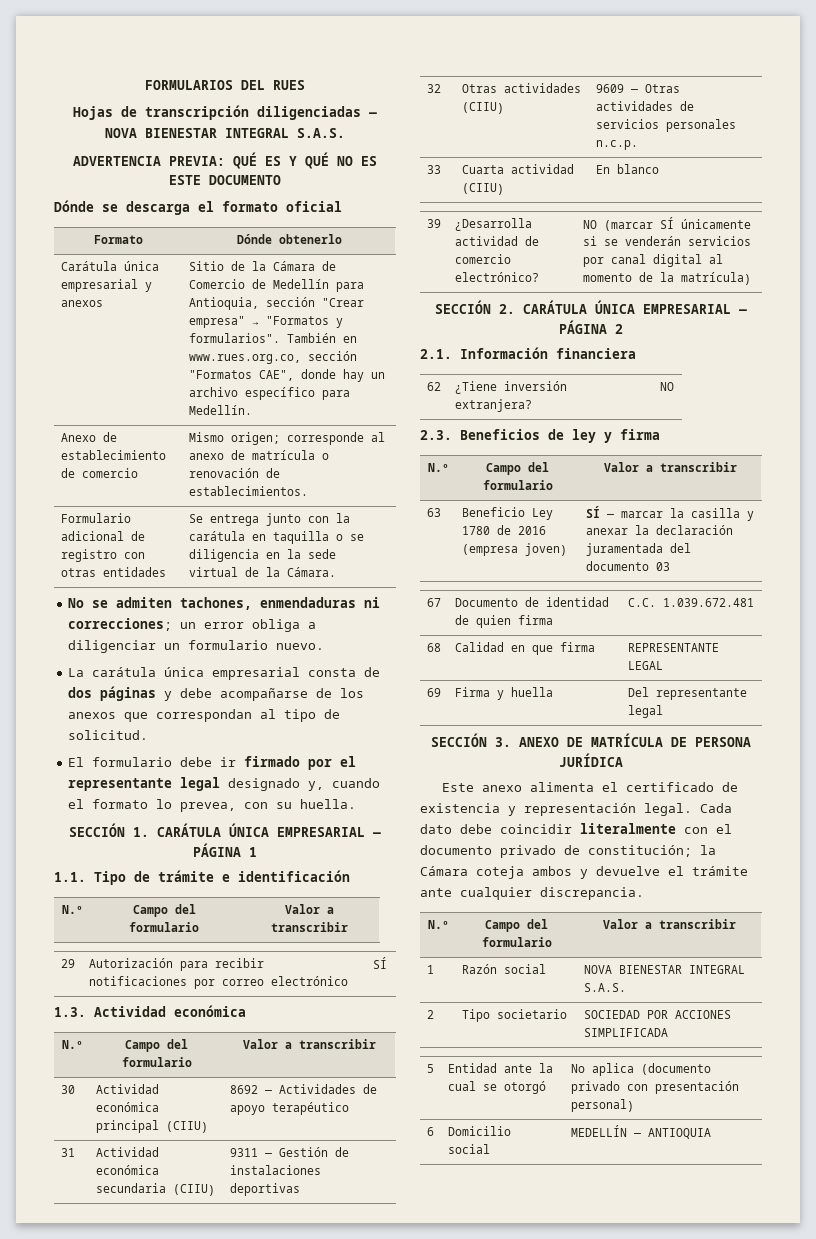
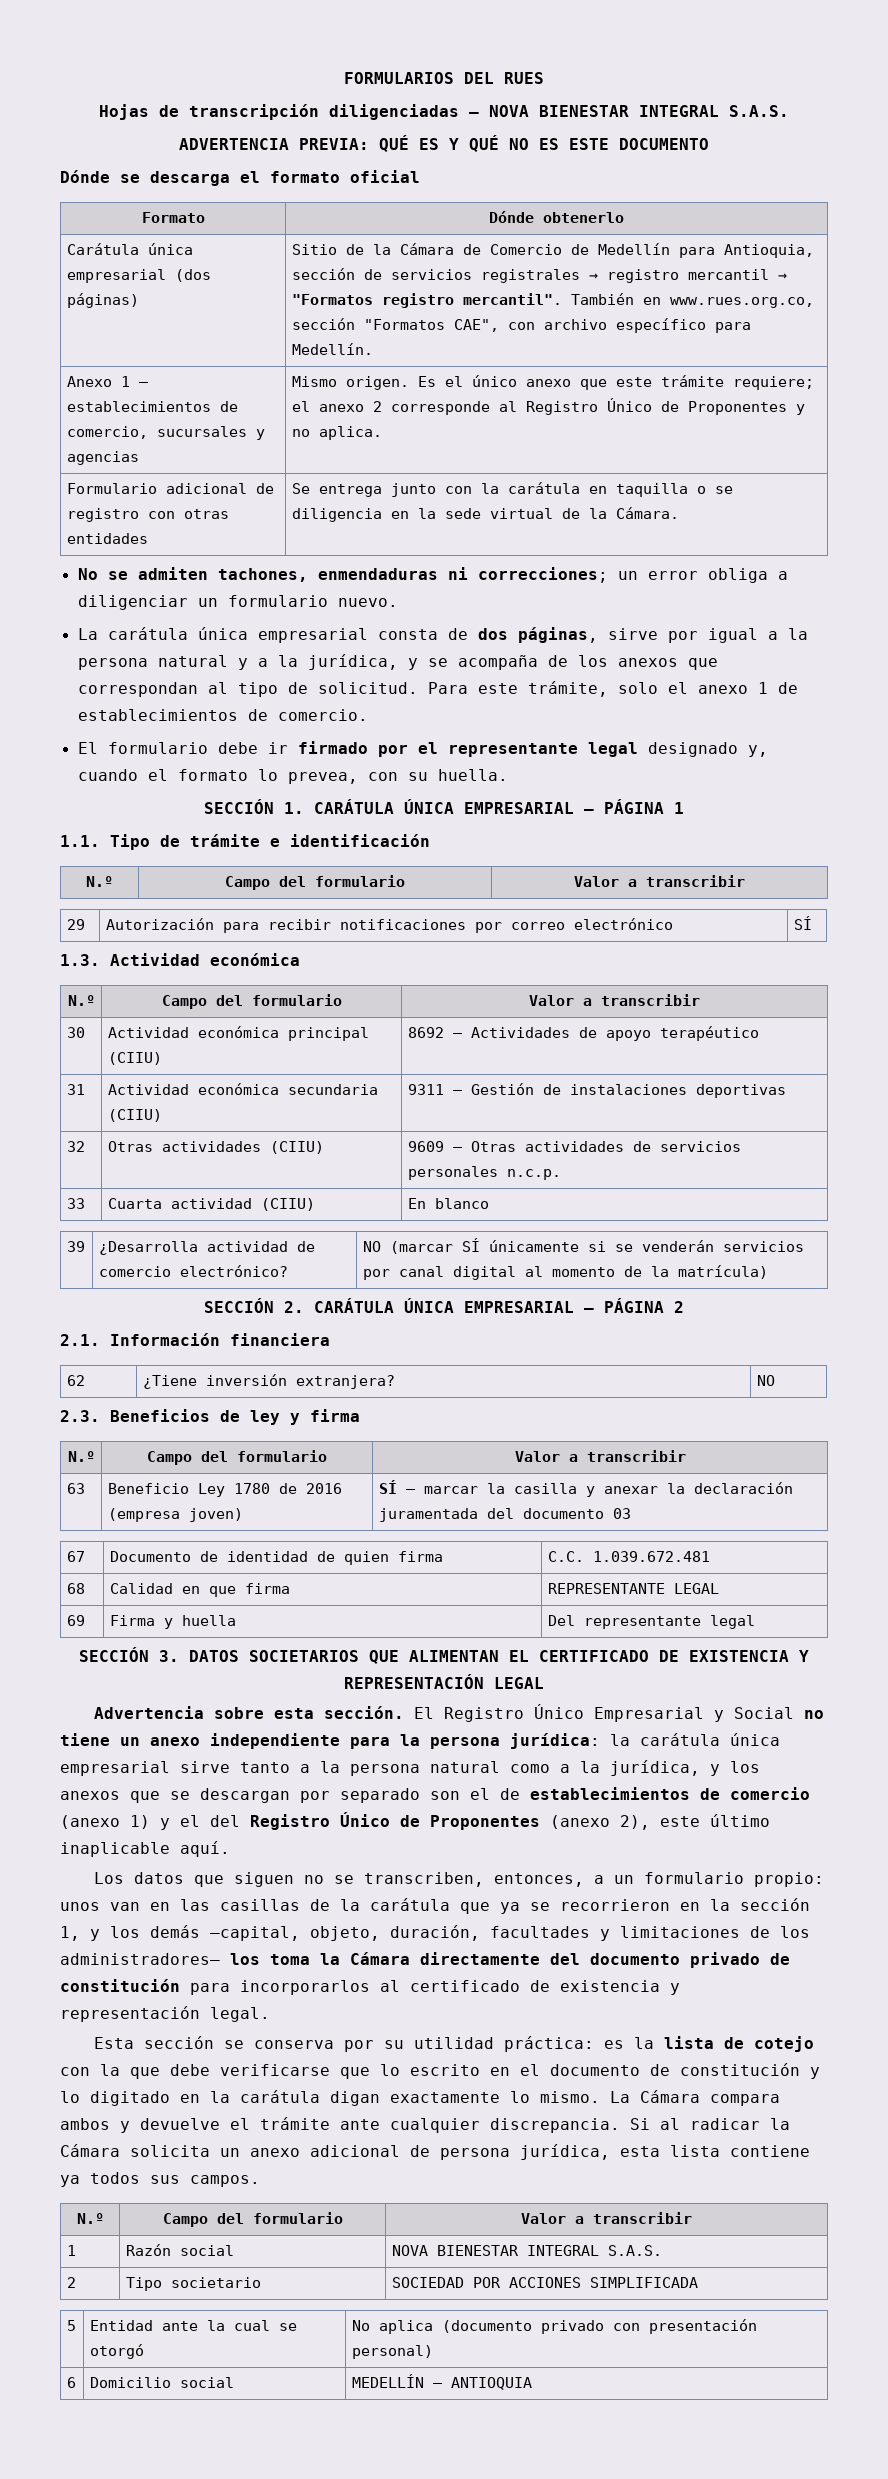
- Carátula única empresarial y anexos | Sitio de la Cámara de Comercio de Medellín para Antioquia, sección "Crear empresa" → "Formatos y formularios". También en www.rues.org.co, sección "Formatos CAE", donde hay un archivo específico para Medellín.
+ Carátula única empresarial (dos páginas) | Sitio de la Cámara de Comercio de Medellín para Antioquia, sección de servicios registrales → registro mercantil → "Formatos registro mercantil". También en www.rues.org.co, sección "Formatos CAE", con archivo específico para Medellín.
- Anexo de establecimiento de comercio | Mismo origen; corresponde al anexo de matrícula o renovación de establecimientos.
+ Anexo 1 — establecimientos de comercio, sucursales y agencias | Mismo origen. Es el único anexo que este trámite requiere; el anexo 2 corresponde al Registro Único de Proponentes y no aplica.
- La carátula única empresarial consta de dos páginas y debe acompañarse de los anexos que correspondan al tipo de solicitud.
+ La carátula única empresarial consta de dos páginas, sirve por igual a la persona natural y a la jurídica, y se acompaña de los anexos que correspondan al tipo de solicitud. Para este trámite, solo el anexo 1 de establecimientos de comercio.
- SECCIÓN 3. ANEXO DE MATRÍCULA DE PERSONA JURÍDICA
- Este anexo alimenta el certificado de existencia y representación legal. Cada dato debe coincidir literalmente con el documento privado de constitución; la Cámara coteja ambos y devuelve el trámite ante cualquier discrepancia.
+ SECCIÓN 3. DATOS SOCIETARIOS QUE ALIMENTAN EL CERTIFICADO DE EXISTENCIA Y REPRESENTACIÓN LEGAL
+ Advertencia sobre esta sección. El Registro Único Empresarial y Social no tiene un anexo independiente para la persona jurídica: la carátula única empresarial sirve tanto a la persona natural como a la jurídica, y los anexos que se descargan por separado son el de establecimientos de comercio (anexo 1) y el del Registro Único de Proponentes (anexo 2), este último inaplicable aquí.
+ Los datos que siguen no se transcriben, entonces, a un formulario propio: unos van en las casillas de la carátula que ya se recorrieron en la sección 1, y los demás —capital, objeto, duración, facultades y limitaciones de los administradores— los toma la Cámara directamente del documento privado de constitución para incorporarlos al certificado de existencia y representación legal.
+ Esta sección se conserva por su utilidad práctica: es la lista de cotejo con la que debe verificarse que lo escrito en el documento de constitución y lo digitado en la carátula digan exactamente lo mismo. La Cámara compara ambos y devuelve el trámite ante cualquier discrepancia. Si al radicar la Cámara solicita un anexo adicional de persona jurídica, esta lista contiene ya todos sus campos.

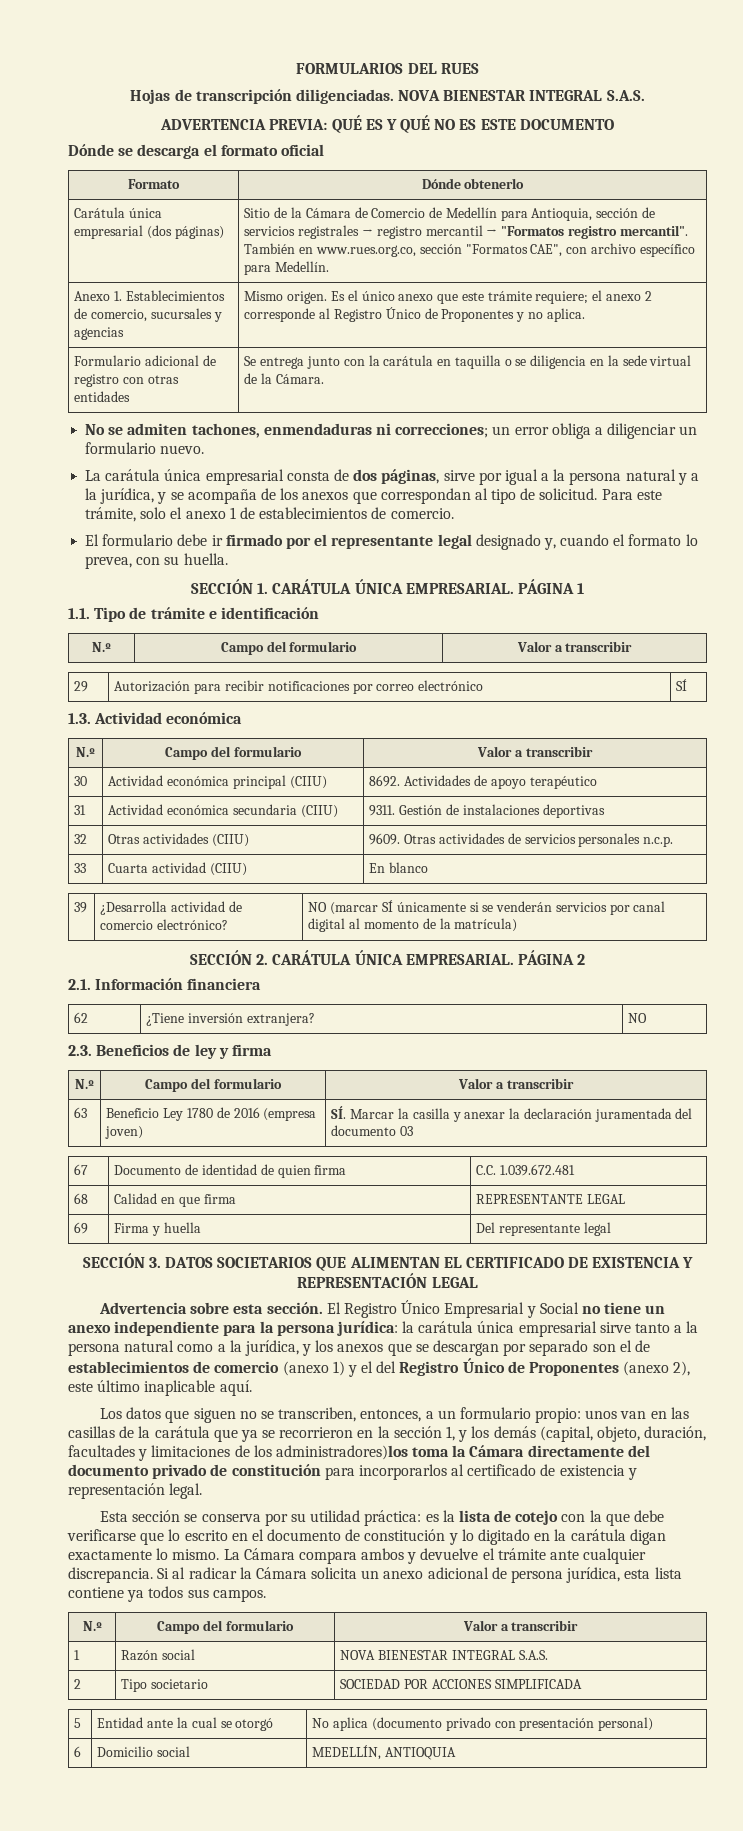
- Hojas de transcripción diligenciadas — NOVA BIENESTAR INTEGRAL S.A.S.
+ Hojas de transcripción diligenciadas. NOVA BIENESTAR INTEGRAL S.A.S.
- Anexo 1 — establecimientos de comercio, sucursales y agencias | Mismo origen. Es el único anexo que este trámite requiere; el anexo 2 corresponde al Registro Único de Proponentes y no aplica.
+ Anexo 1. Establecimientos de comercio, sucursales y agencias | Mismo origen. Es el único anexo que este trámite requiere; el anexo 2 corresponde al Registro Único de Proponentes y no aplica.
- SECCIÓN 1. CARÁTULA ÚNICA EMPRESARIAL — PÁGINA 1
+ SECCIÓN 1. CARÁTULA ÚNICA EMPRESARIAL. PÁGINA 1
- 30 | Actividad económica principal (CIIU) | 8692 — Actividades de apoyo terapéutico
+ 30 | Actividad económica principal (CIIU) | 8692. Actividades de apoyo terapéutico
- 31 | Actividad económica secundaria (CIIU) | 9311 — Gestión de instalaciones deportivas
+ 31 | Actividad económica secundaria (CIIU) | 9311. Gestión de instalaciones deportivas
- 32 | Otras actividades (CIIU) | 9609 — Otras actividades de servicios personales n.c.p.
+ 32 | Otras actividades (CIIU) | 9609. Otras actividades de servicios personales n.c.p.
- SECCIÓN 2. CARÁTULA ÚNICA EMPRESARIAL — PÁGINA 2
+ SECCIÓN 2. CARÁTULA ÚNICA EMPRESARIAL. PÁGINA 2
- 63 | Beneficio Ley 1780 de 2016 (empresa joven) | SÍ — marcar la casilla y anexar la declaración juramentada del documento 03
+ 63 | Beneficio Ley 1780 de 2016 (empresa joven) | SÍ. Marcar la casilla y anexar la declaración juramentada del documento 03
- Los datos que siguen no se transcriben, entonces, a un formulario propio: unos van en las casillas de la carátula que ya se recorrieron en la sección 1, y los demás —capital, objeto, duración, facultades y limitaciones de los administradores— los toma la Cámara directamente del documento privado de constitución para incorporarlos al certificado de existencia y representación legal.
+ Los datos que siguen no se transcriben, entonces, a un formulario propio: unos van en las casillas de la carátula que ya se recorrieron en la sección 1, y los demás (capital, objeto, duración, facultades y limitaciones de los administradores)los toma la Cámara directamente del documento privado de constitución para incorporarlos al certificado de existencia y representación legal.
- 6 | Domicilio social | MEDELLÍN — ANTIOQUIA
+ 6 | Domicilio social | MEDELLÍN, ANTIOQUIA

